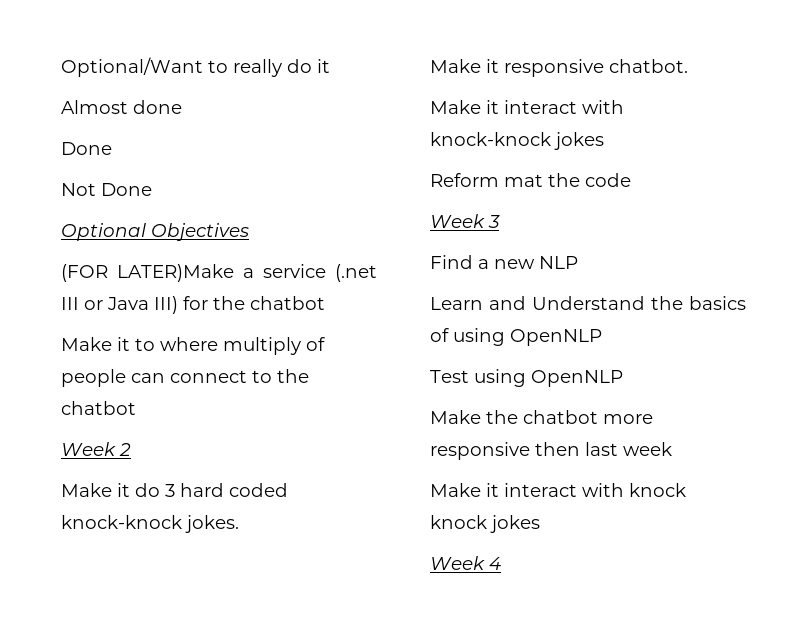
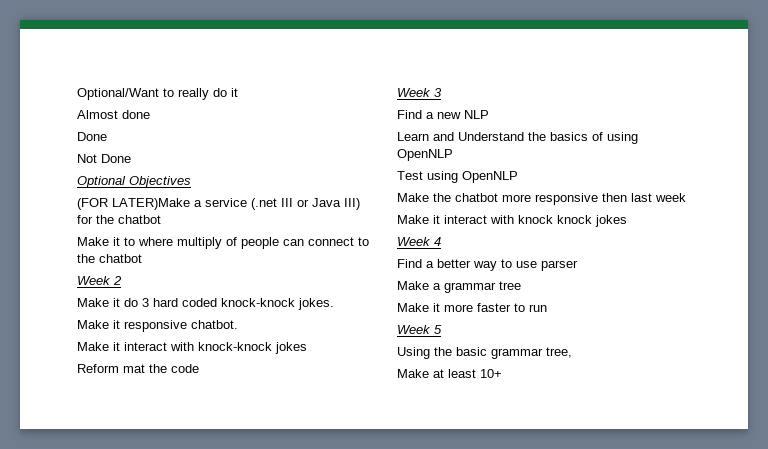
+ Find a better way to use parser
+ Make a grammar tree
+ Make it more faster to run
+ Week 5
+ Using the basic grammar tree,
+ Make at least 10+

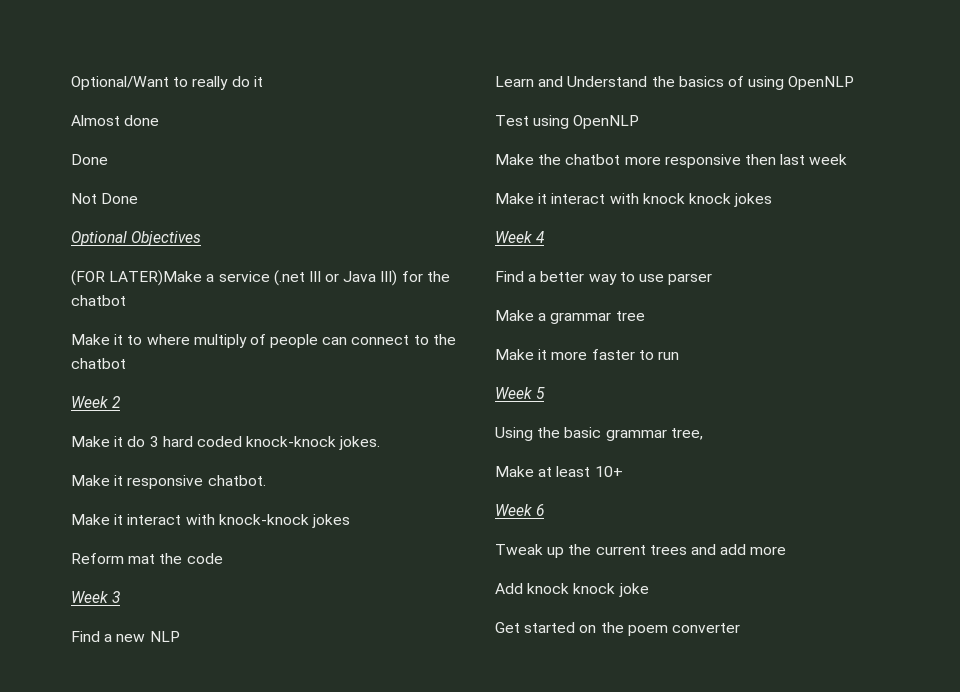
+ Week 6
+ Tweak up the current trees and add more
+ Add knock knock joke
+ Get started on the poem converter

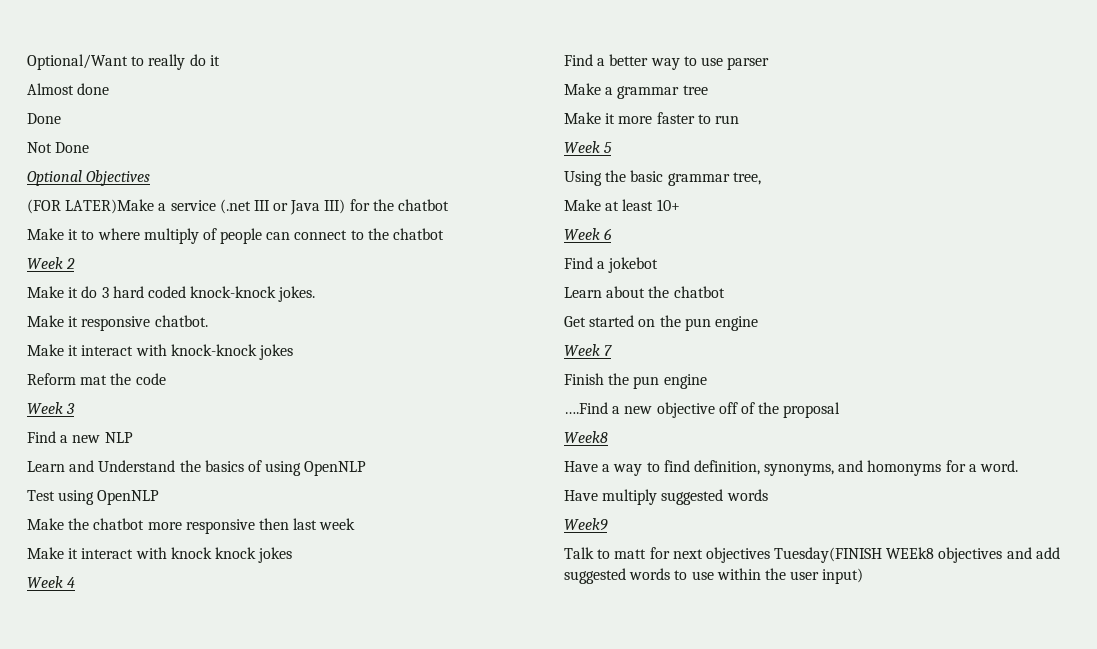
- Tweak up the current trees and add more
- Add knock knock joke
- Get started on the poem converter
+ Find a jokebot
+ Learn about the chatbot
+ Get started on the pun engine
+ Week 7
+ Finish the pun engine
+ ….Find a new objective off of the proposal
+ Week8
+ Have a way to find definition, synonyms, and homonyms for a word.
+ Have multiply suggested words
+ Week9
+ Talk to matt for next objectives Tuesday(FINISH WEEk8 objectives and add suggested words to use within the user input)

